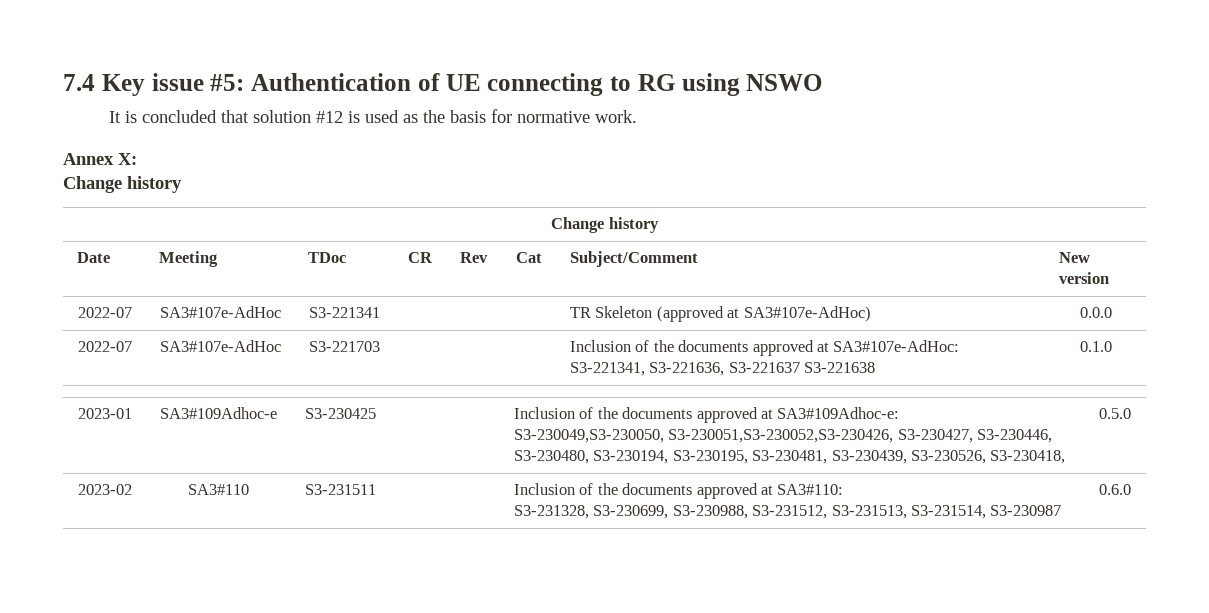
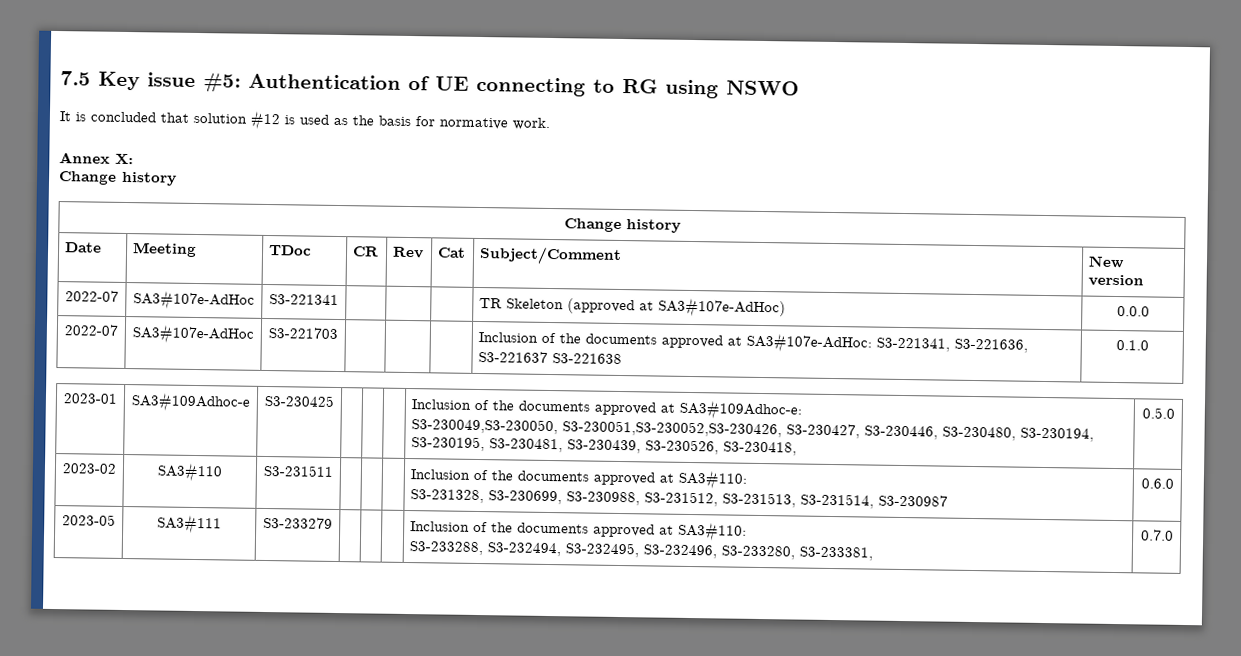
- 7.4 Key issue #5: Authentication of UE connecting to RG using NSWO
+ 7.5 Key issue #5: Authentication of UE connecting to RG using NSWO
+ 2023-05 | SA3#111 | S3-233279 | | | | Inclusion of the documents approved at SA3#110:
+ S3-233288, S3-232494, S3-232495, S3‑232496, S3-233280, S3-233381, | 0.7.0

